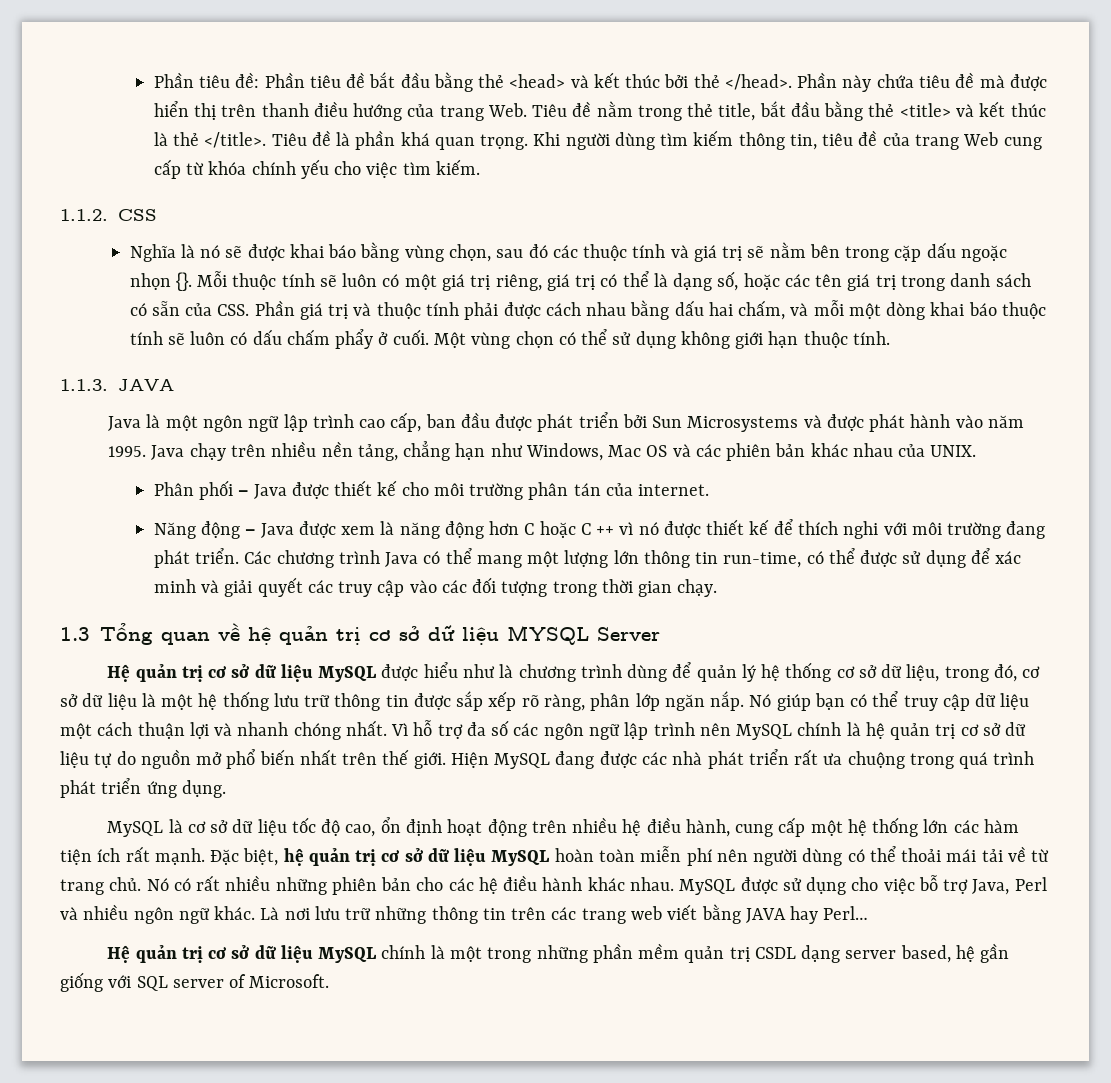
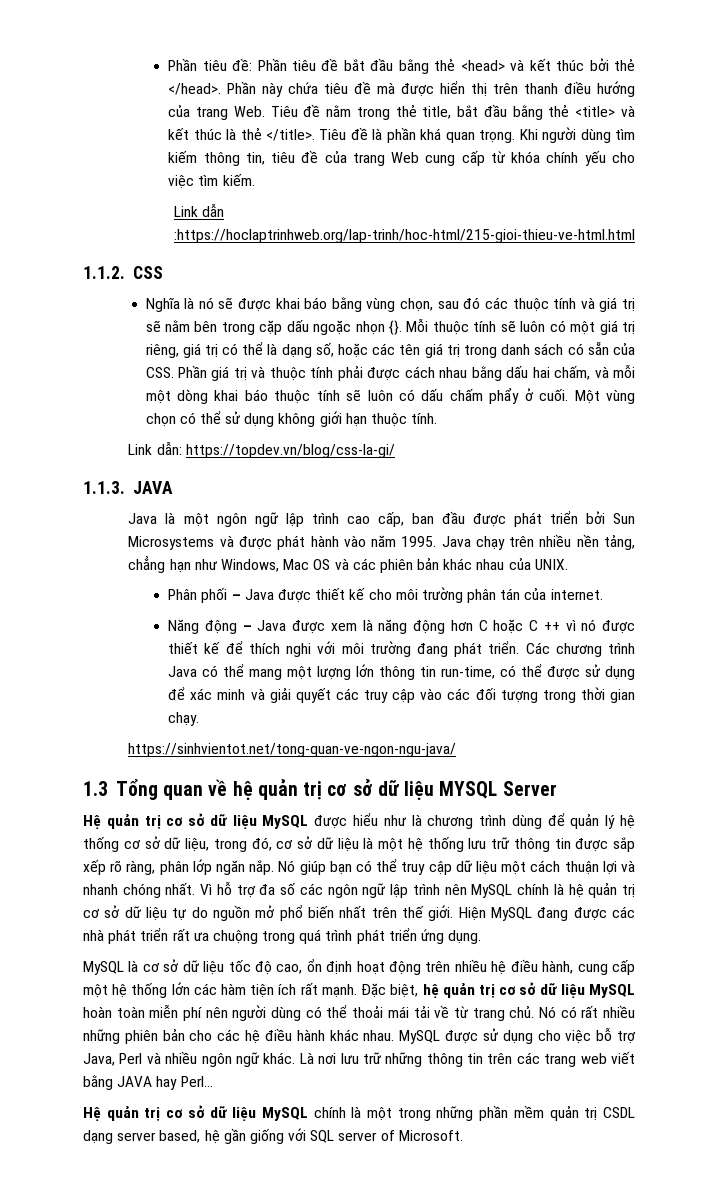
+ Link dẫn :https://hoclaptrinhweb.org/lap-trinh/hoc-html/215-gioi-thieu-ve-html.html
+ Link dẫn: https://topdev.vn/blog/css-la-gi/
+ https://sinhvientot.net/tong-quan-ve-ngon-ngu-java/

